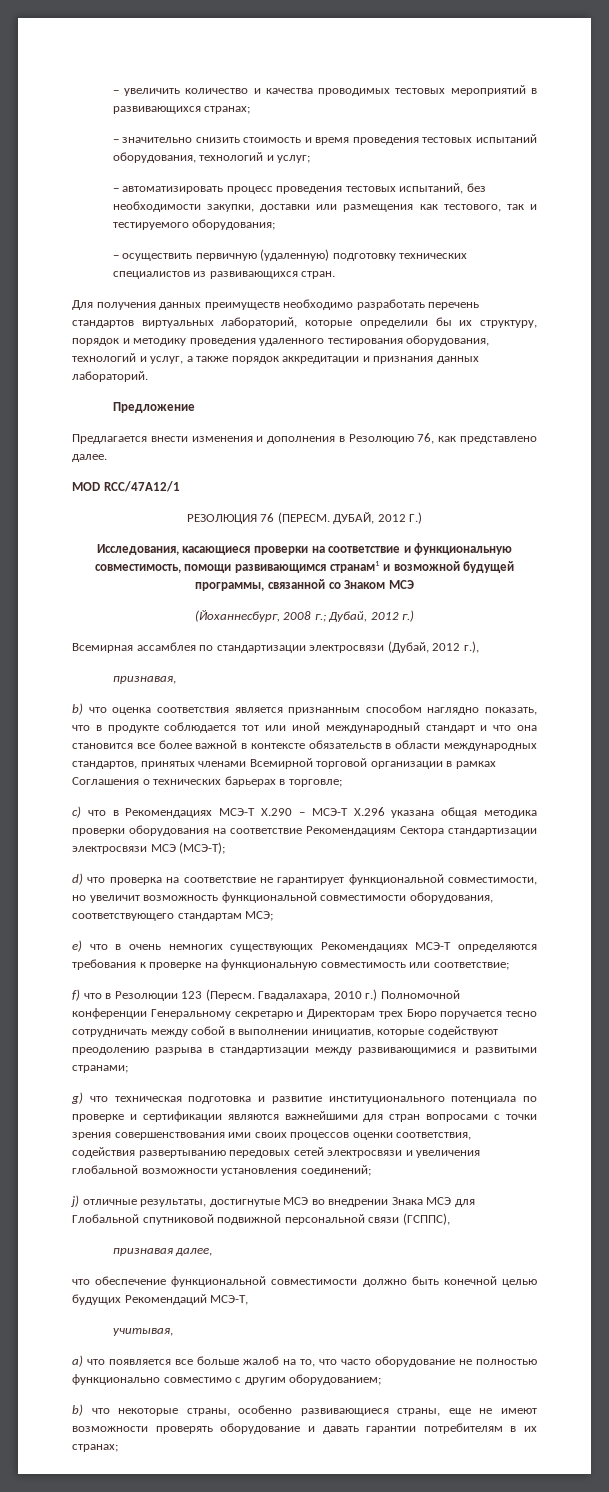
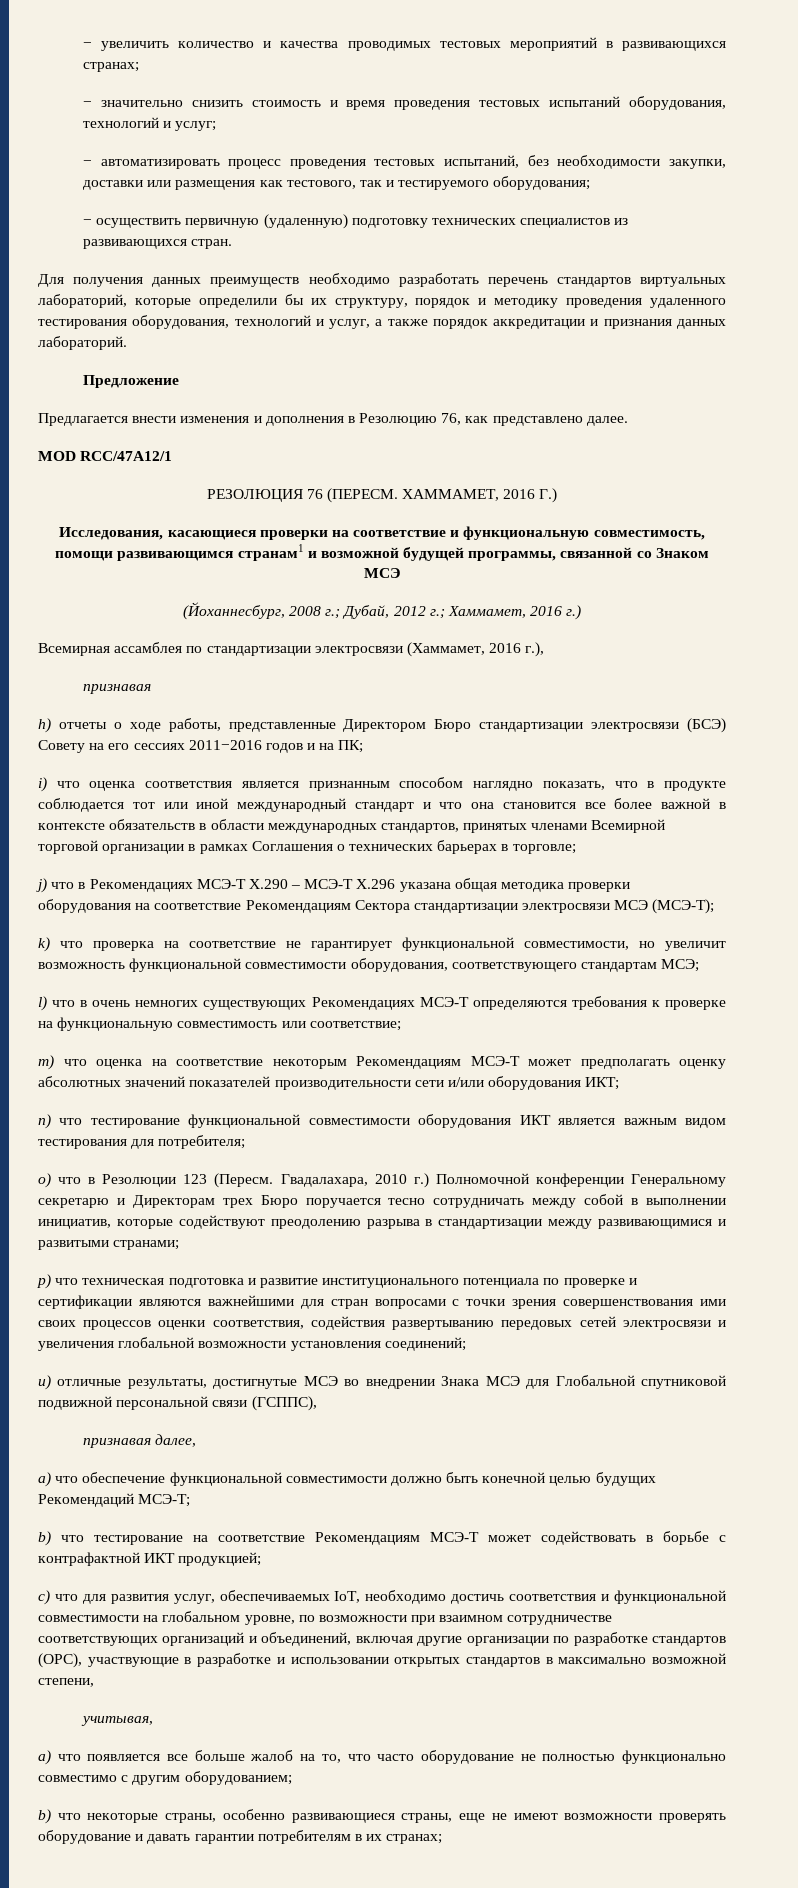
- ДУБАЙ, 2012 Г.)
+ ХАММАМЕТ, 2016 Г.)
- (Йоханнесбург, 2008 г.; Дубай, 2012 г.)
+ (Йоханнесбург, 2008 г.; Дубай, 2012 г.; Хаммамет, 2016 г.)
- Всемирная ассамблея по стандартизации электросвязи (Дубай, 2012 г.),
- признавая,
- b) что оценка соответствия является признанным способом наглядно показать, что в продукте соблюдается тот или иной международный стандарт и что она становится все более важной в контексте обязательств в области международных стандартов, принятых членами Всемирной торговой организации в рамках Соглашения о технических барьерах в торговле;
+ Всемирная ассамблея по стандартизации электросвязи (Хаммамет, 2016 г.),
+ признавая
+ h) отчеты о ходе работы, представленные Директором Бюро стандартизации электросвязи (БСЭ) Совету на его сессиях 2011−2016 годов и на ПК;
+ i) что оценка соответствия является признанным способом наглядно показать, что в продукте соблюдается тот или иной международный стандарт и что она становится все более важной в контексте обязательств в области международных стандартов, принятых членами Всемирной торговой организации в рамках Соглашения о технических барьерах в торговле;
- c) что в Рекомендациях МСЭ-Т X.290 – МСЭ-Т X.296 указана общая методика проверки оборудования на соответствие Рекомендациям Сектора стандартизации электросвязи МСЭ (МСЭ-Т);
+ j) что в Рекомендациях МСЭ-Т X.290 – МСЭ-Т X.296 указана общая методика проверки оборудования на соответствие Рекомендациям Сектора стандартизации электросвязи МСЭ (МСЭ-Т);
- d) что проверка на соответствие не гарантирует функциональной совместимости, но увеличит возможность функциональной совместимости оборудования, соответствующего стандартам МСЭ;
+ k) что проверка на соответствие не гарантирует функциональной совместимости, но увеличит возможность функциональной совместимости оборудования, соответствующего стандартам МСЭ;
- e) что в очень немногих существующих Рекомендациях МСЭ-Т определяются требования к проверке на функциональную совместимость или соответствие;
+ l) что в очень немногих существующих Рекомендациях МСЭ-Т определяются требования к проверке на функциональную совместимость или соответствие;
- f) что в Резолюции 123 (Пересм.
+ m) что оценка на соответствие некоторым Рекомендациям МСЭ-Т может предполагать оценку абсолютных значений показателей производительности сети и/или оборудования ИКТ;
+ n) что тестирование функциональной совместимости оборудования ИКТ является важным видом тестирования для потребителя;
+ o) что в Резолюции 123 (Пересм.
- g) что техническая подготовка и развитие институционального потенциала по проверке и сертификации являются важнейшими для стран вопросами с точки зрения совершенствования ими своих процессов оценки соответствия, содействия развертыванию передовых сетей электросвязи и увеличения глобальной возможности установления соединений;
+ p) что техническая подготовка и развитие институционального потенциала по проверке и сертификации являются важнейшими для стран вопросами с точки зрения совершенствования ими своих процессов оценки соответствия, содействия развертыванию передовых сетей электросвязи и увеличения глобальной возможности установления соединений;
- j) отличные результаты, достигнутые МСЭ во внедрении Знака МСЭ для Глобальной спутниковой подвижной персональной связи (ГСППС),
+ u) отличные результаты, достигнутые МСЭ во внедрении Знака МСЭ для Глобальной спутниковой подвижной персональной связи (ГСППС),
- что обеспечение функциональной совместимости должно быть конечной целью будущих Рекомендаций МСЭ-Т,
+ a) что обеспечение функциональной совместимости должно быть конечной целью будущих Рекомендаций МСЭ-Т;
+ b) что тестирование на соответствие Рекомендациям МСЭ-Т может содействовать в борьбе с контрафактной ИКТ продукцией;
+ с) что для развития услуг, обеспечиваемых IoT, необходимо достичь соответствия и функциональной совместимости на глобальном уровне, по возможности при взаимном сотрудничестве соответствующих организаций и объединений, включая другие организации по разработке стандартов (ОРС), участвующие в разработке и использовании открытых стандартов в максимально возможной степени,

